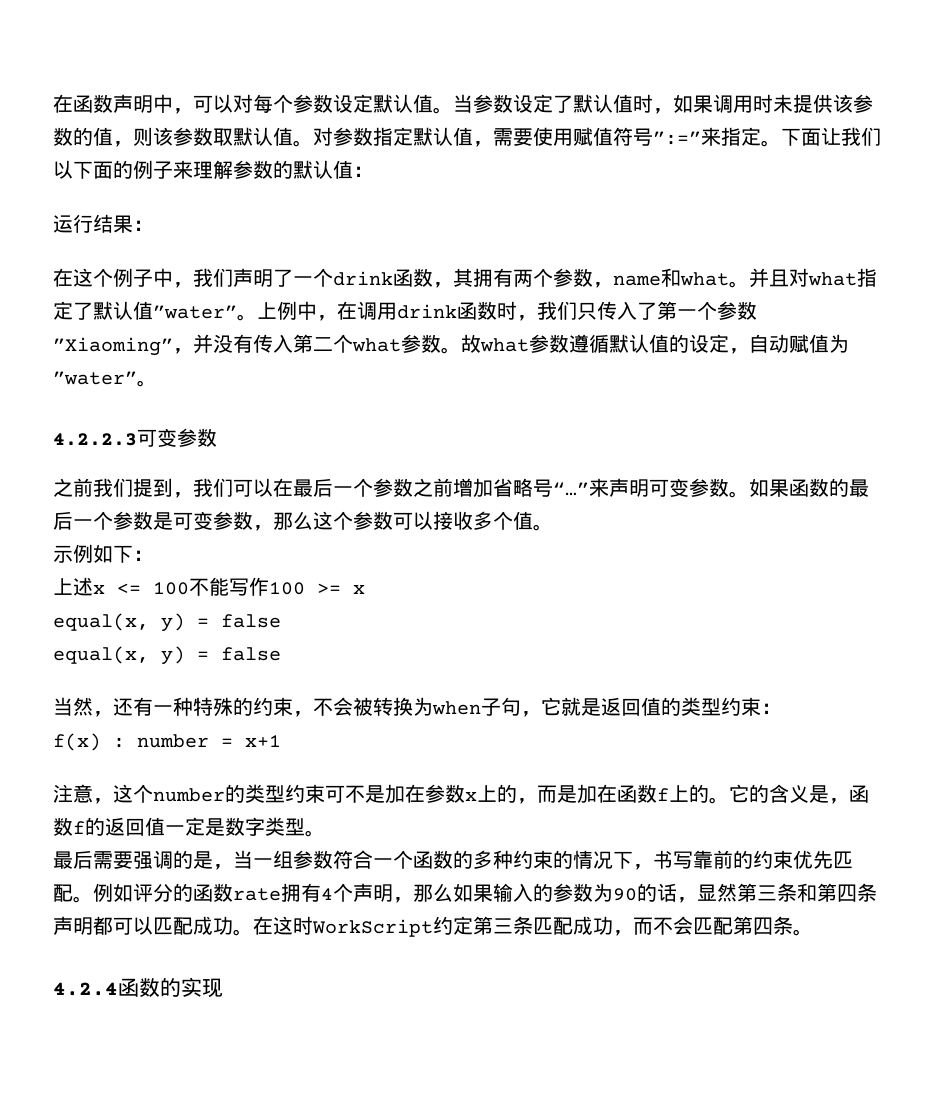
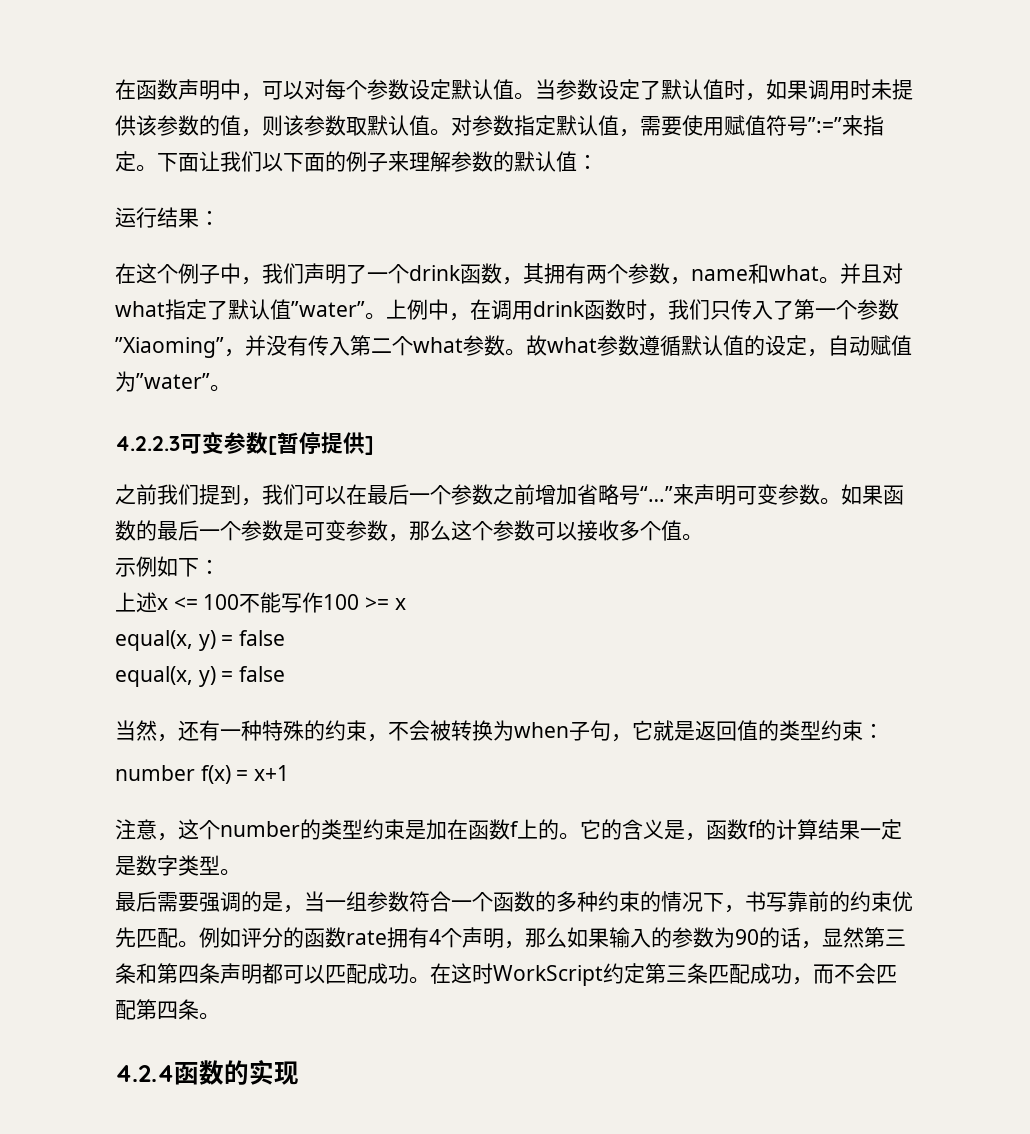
- 4.2.2.3可变参数
+ 4.2.2.3可变参数[暂停提供]
- f(x) : number = x+1
+ number f(x) = x+1
- 注意，这个number的类型约束可不是加在参数x上的，而是加在函数f上的。
+ 注意，这个number的类型约束是加在函数f上的。
- 它的含义是，函数f的返回值一定是数字类型。
+ 它的含义是，函数f的计算结果一定是数字类型。

